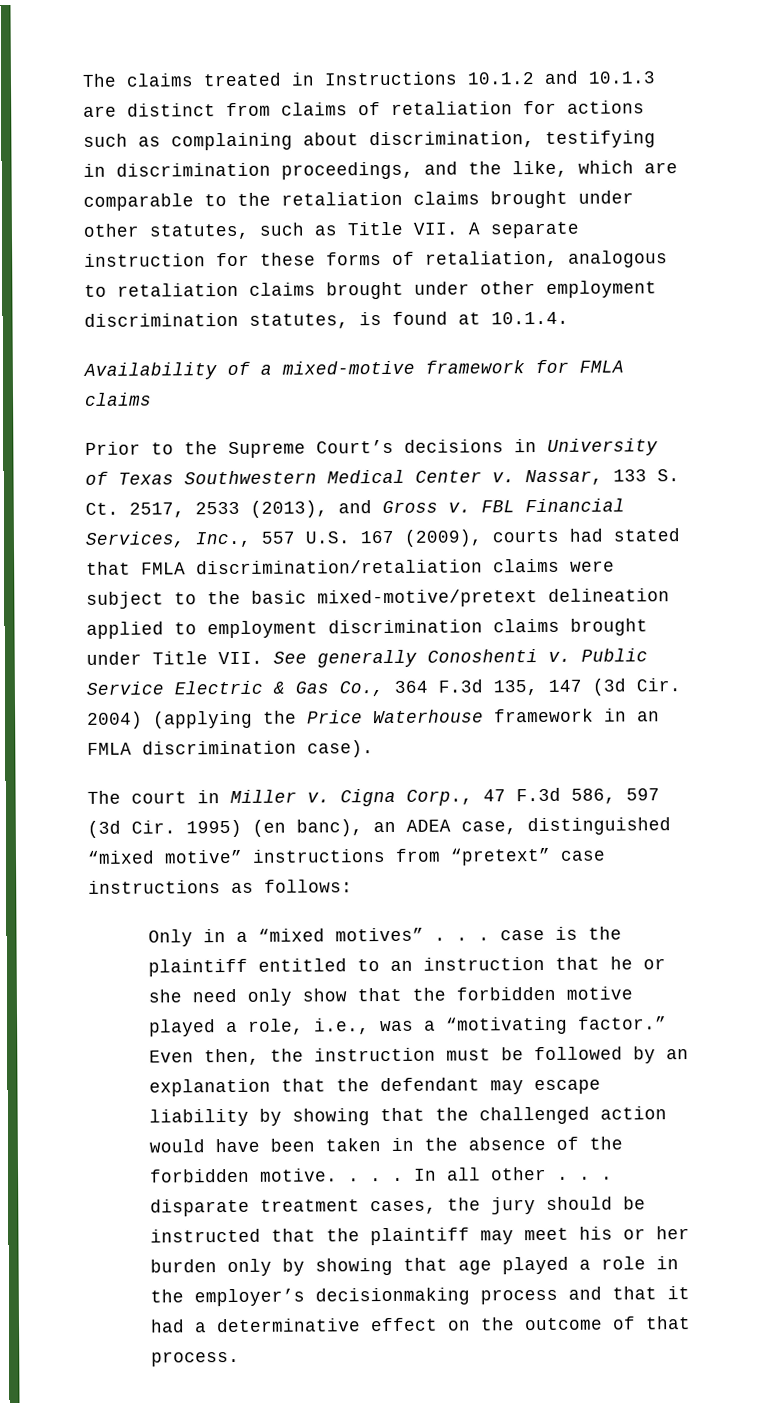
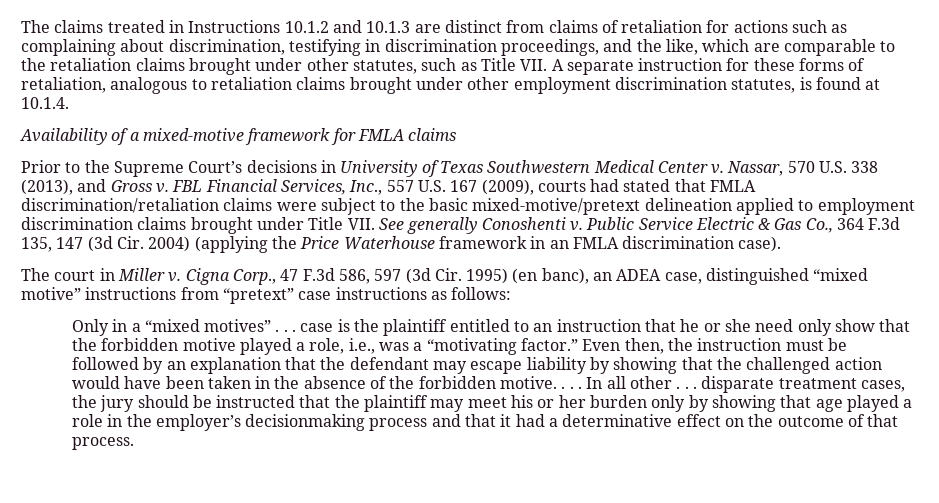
- Nassar, 133 S. Ct. 2517, 2533 (2013), and Gross v.
+ Nassar, 570 U.S. 338 (2013), and Gross v.

